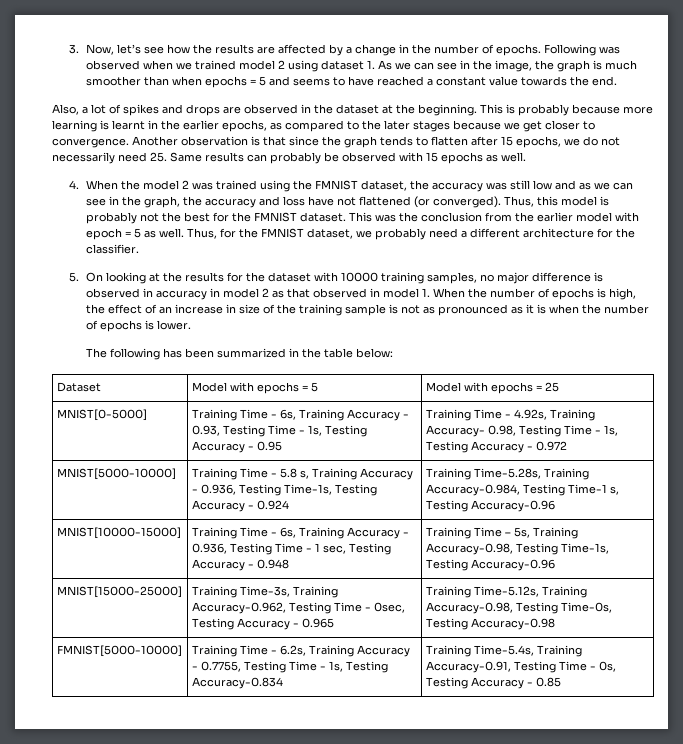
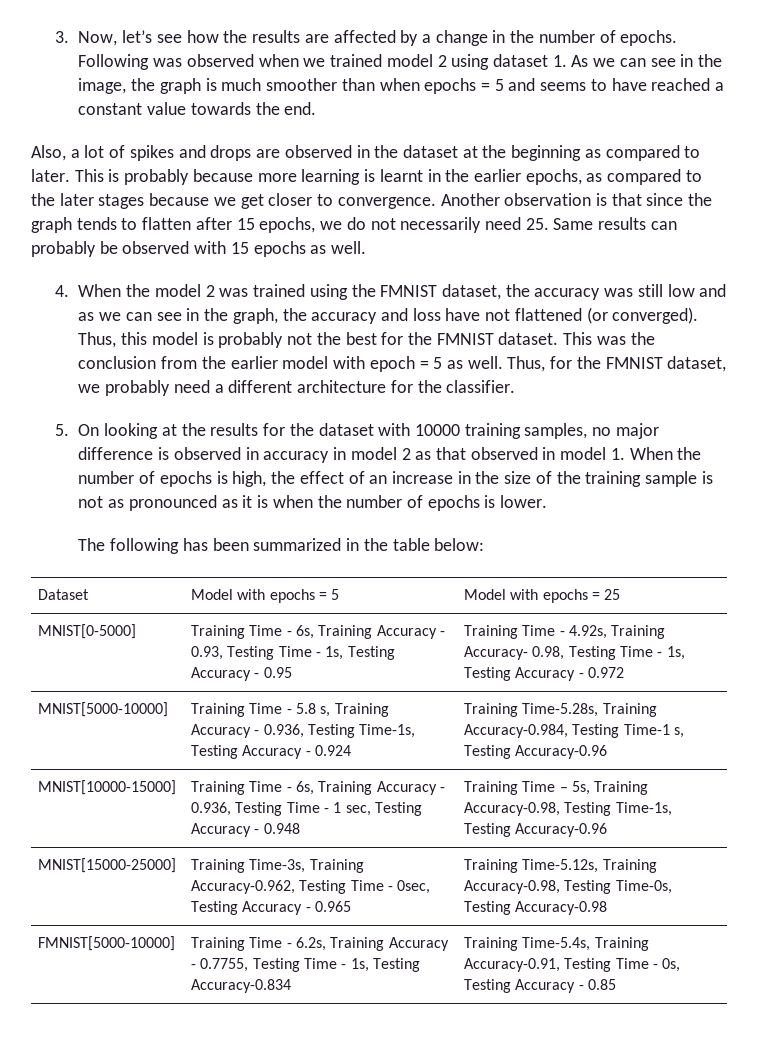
- Also, a lot of spikes and drops are observed in the dataset at the beginning.
+ Also, a lot of spikes and drops are observed in the dataset at the beginning as compared to later.
- 5. On looking at the results for the dataset with 10000 training samples, no major difference is observed in accuracy in model 2 as that observed in model 1. When the number of epochs is high, the effect of an increase in size of the training sample is not as pronounced as it is when the number of epochs is lower.
+ 5. On looking at the results for the dataset with 10000 training samples, no major difference is observed in accuracy in model 2 as that observed in model 1. When the number of epochs is high, the effect of an increase in the size of the training sample is not as pronounced as it is when the number of epochs is lower.

